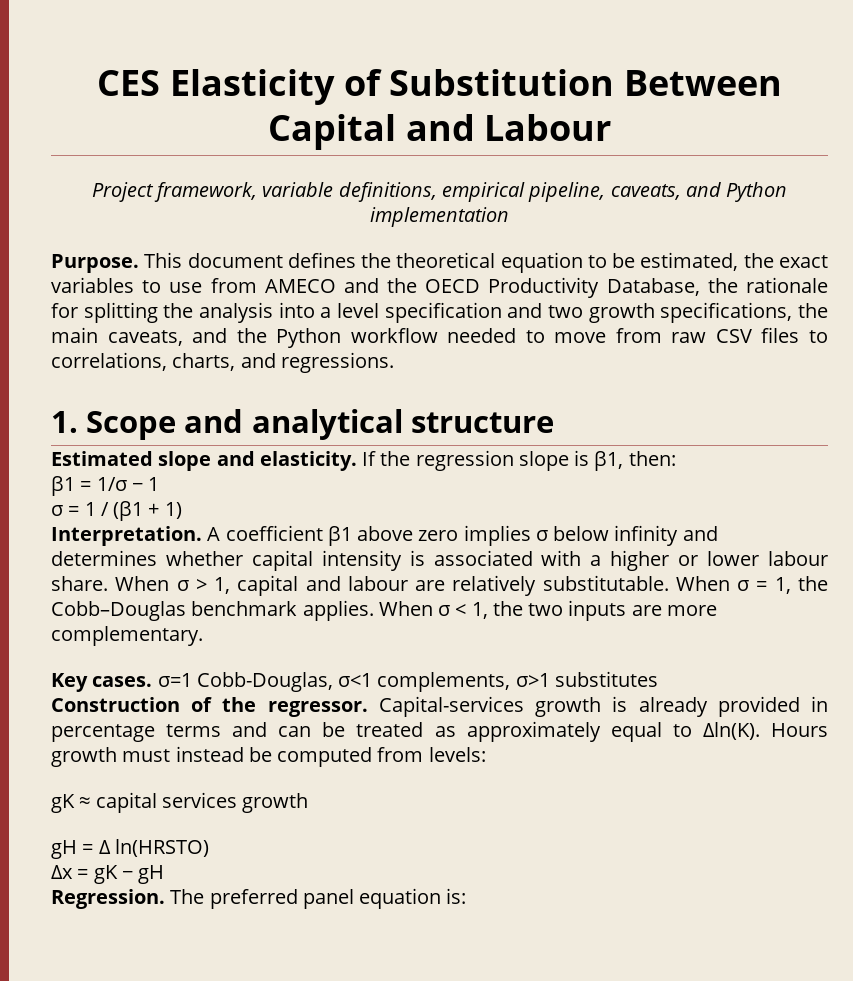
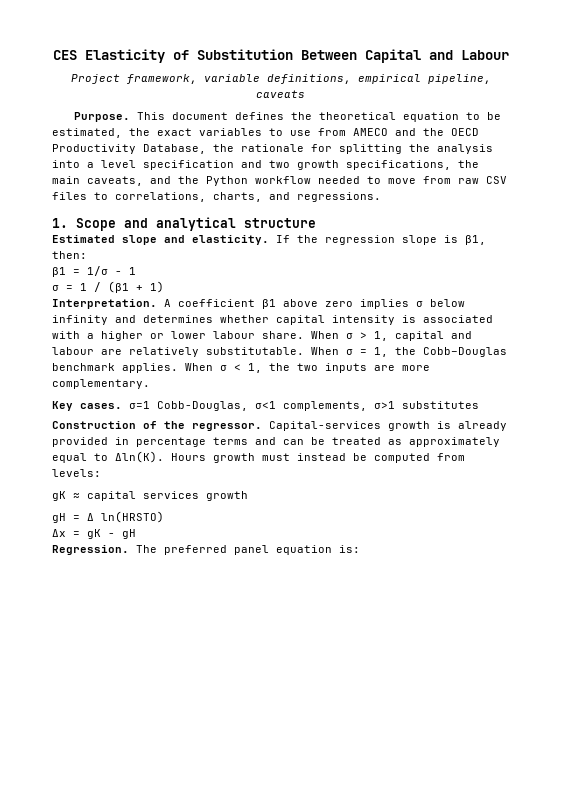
- Project framework, variable definitions, empirical pipeline, caveats, and Python implementation
+ Project framework, variable definitions, empirical pipeline, caveats

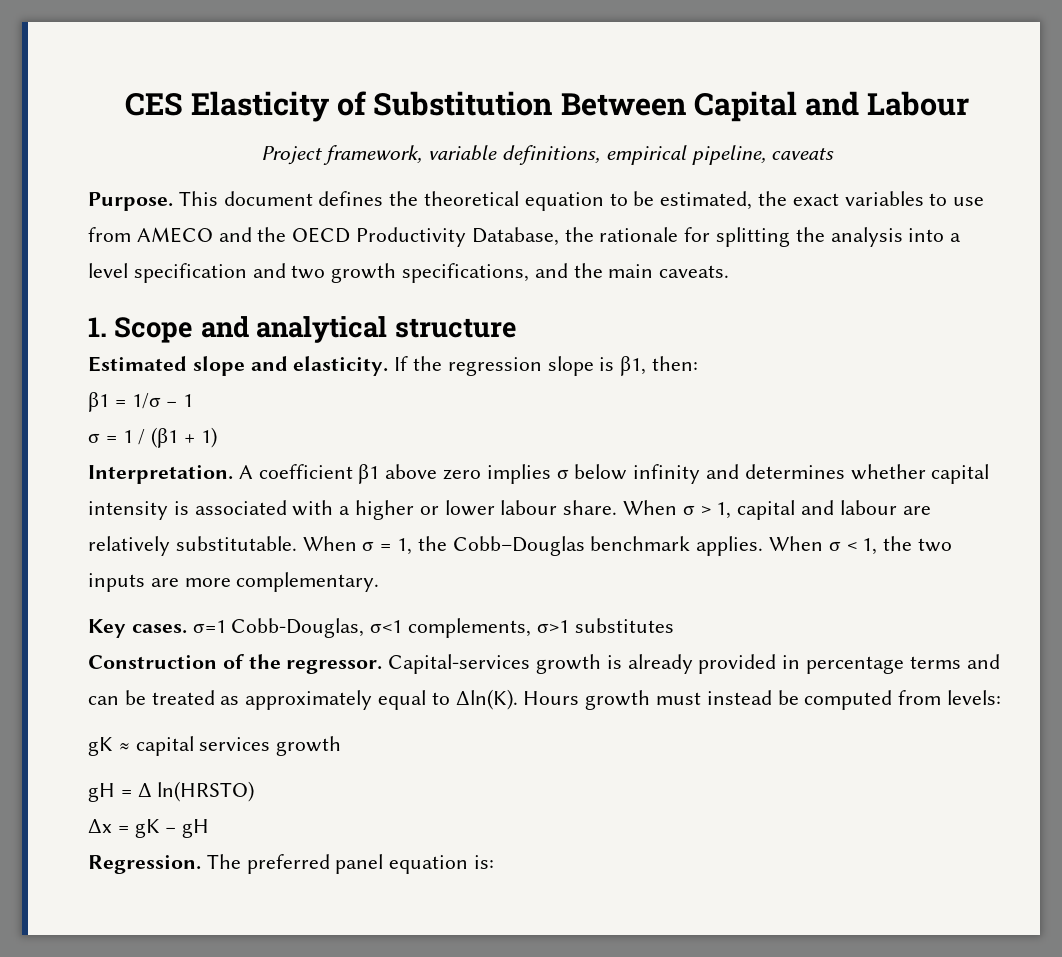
- This document defines the theoretical equation to be estimated, the exact variables to use from AMECO and the OECD Productivity Database, the rationale for splitting the analysis into a level specification and two growth specifications, the main caveats, and the Python workflow needed to move from raw CSV files to correlations, charts, and regressions.
+ This document defines the theoretical equation to be estimated, the exact variables to use from AMECO and the OECD Productivity Database, the rationale for splitting the analysis into a level specification and two growth specifications, and the main caveats.

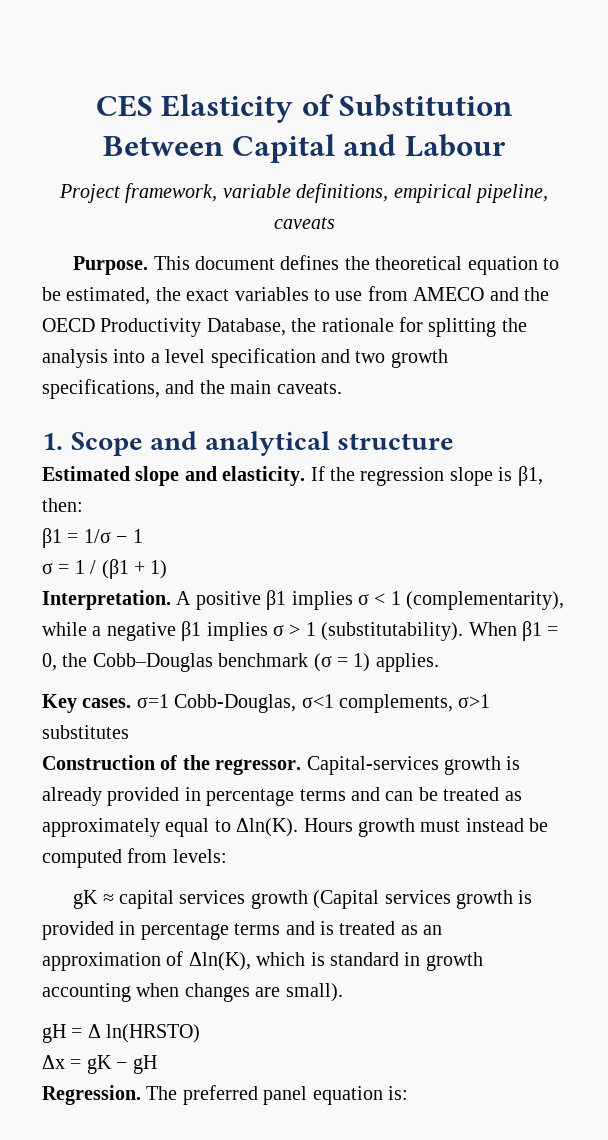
- A coefficient β1 above zero implies σ below infinity and determines whether capital intensity is associated with a higher or lower labour share. When σ > 1, capital and labour are relatively substitutable. When σ = 1, the Cobb–Douglas benchmark applies. When σ < 1, the two inputs are more complementary.
+ A positive β1 implies σ < 1 (complementarity), while a negative β1 implies σ > 1 (substitutability). When β1 = 0, the Cobb–Douglas benchmark (σ = 1) applies.
- gK ≈ capital services growth
+ gK ≈ capital services growth (Capital services growth is provided in percentage terms and is treated as an approximation of Δln(K), which is standard in growth accounting when changes are small).

